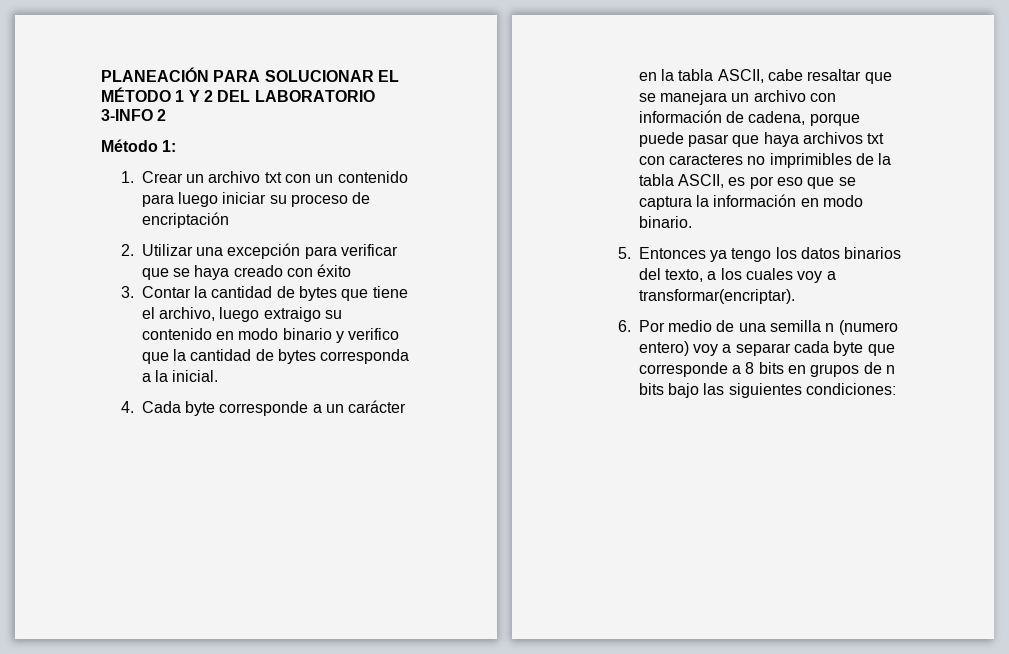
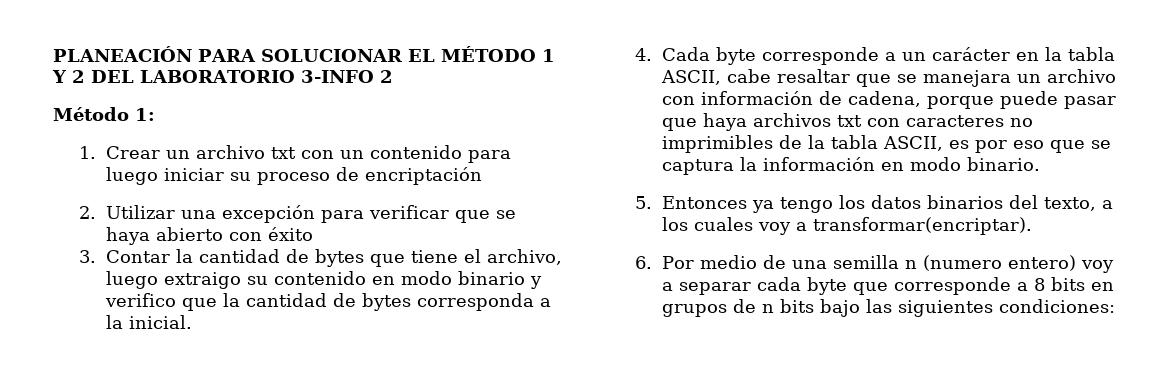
- 2. Utilizar una excepción para verificar que se haya creado con éxito
+ 2. Utilizar una excepción para verificar que se haya abierto con éxito

